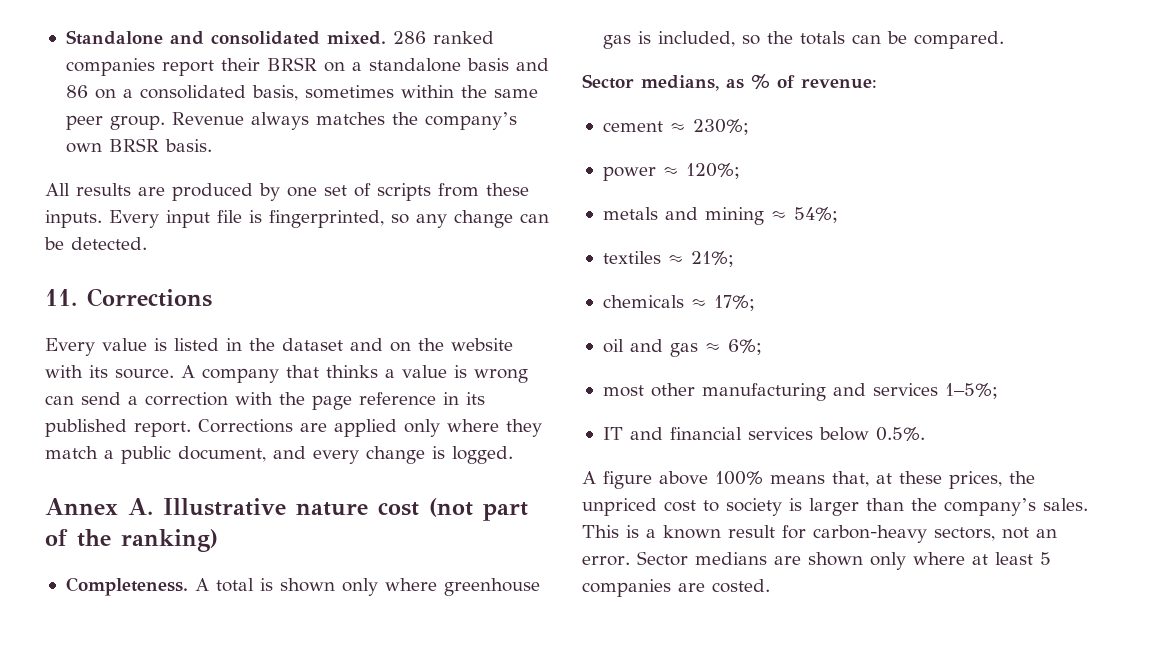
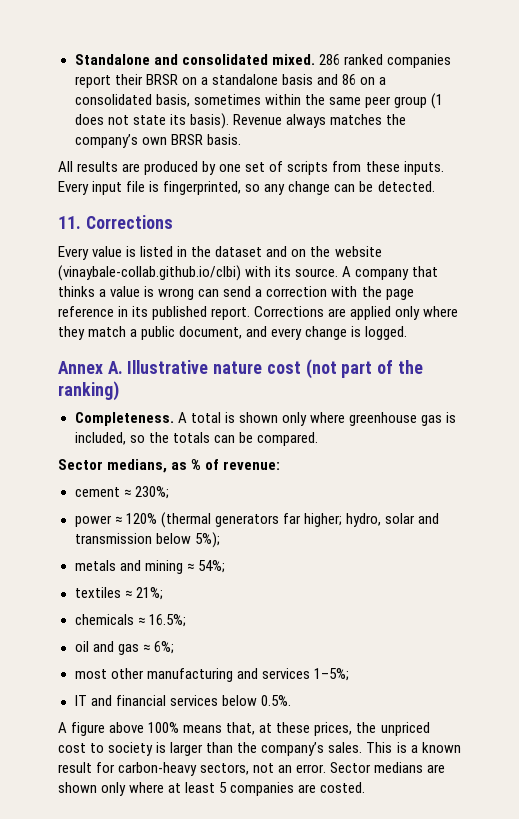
- 286 ranked companies report their BRSR on a standalone basis and 86 on a consolidated basis, sometimes within the same peer group.
+ 286 ranked companies report their BRSR on a standalone basis and 86 on a consolidated basis, sometimes within the same peer group (1 does not state its basis).
- Every value is listed in the dataset and on the website with its source.
+ Every value is listed in the dataset and on the website (vinaybale-collab.github.io/clbi) with its source.
- power ≈ 120%;
+ power ≈ 120% (thermal generators far higher; hydro, solar and transmission below 5%);
- chemicals ≈ 17%;
+ chemicals ≈ 16.5%;

